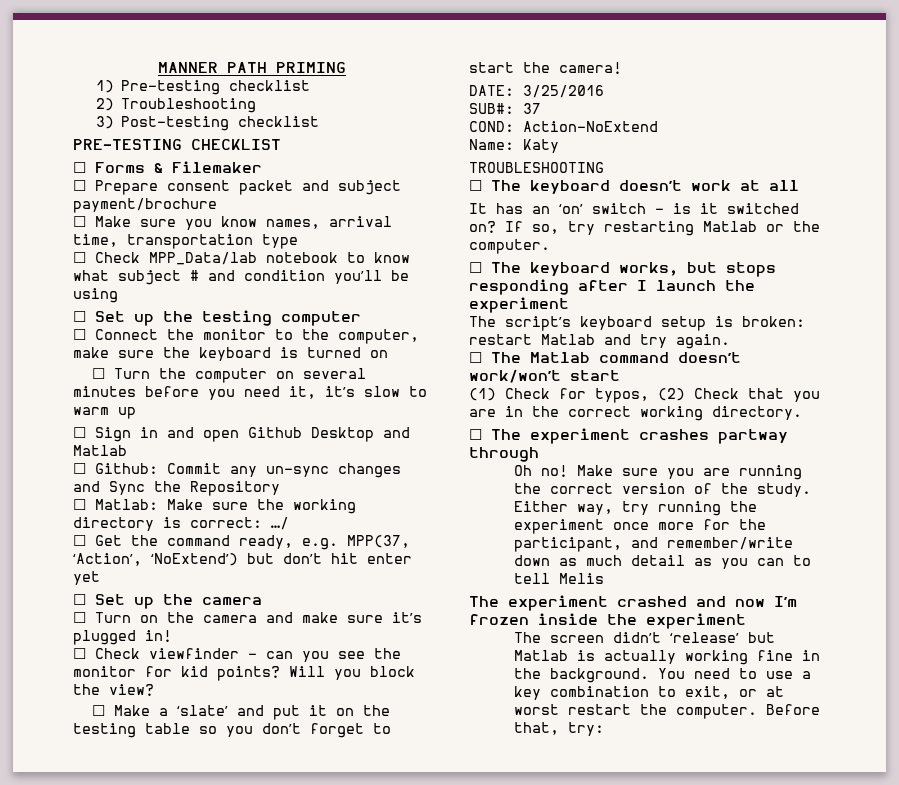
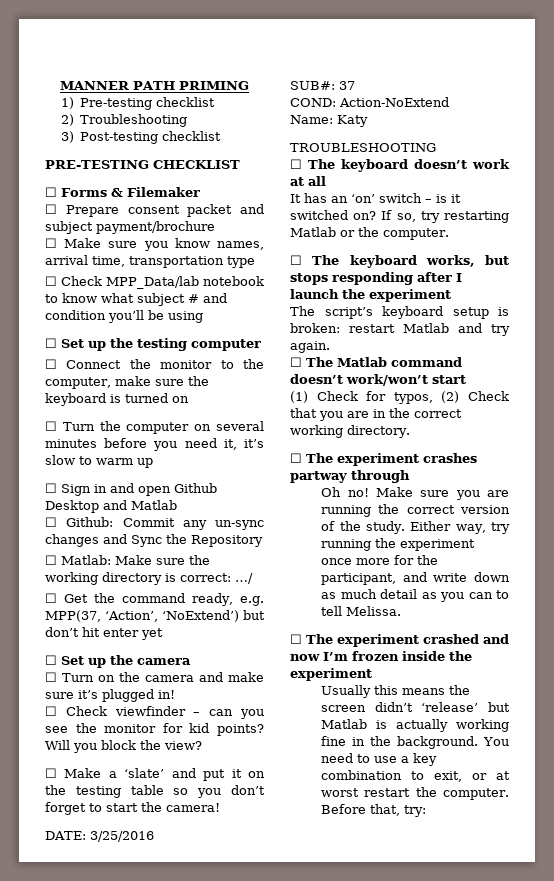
- Either way, try running the experiment once more for the participant, and remember/write down as much detail as you can to tell Melis
- The experiment crashed and now I’m frozen inside the experiment
+ Either way, try running the experiment once more for the participant, and write down as much detail as you can to tell Melissa.
+ ☐ The experiment crashed and now I’m frozen inside the experiment
- The screen didn’t ‘release’ but Matlab is actually working fine in the background.
+ Usually this means the screen didn’t ‘release’ but Matlab is actually working fine in the background.

